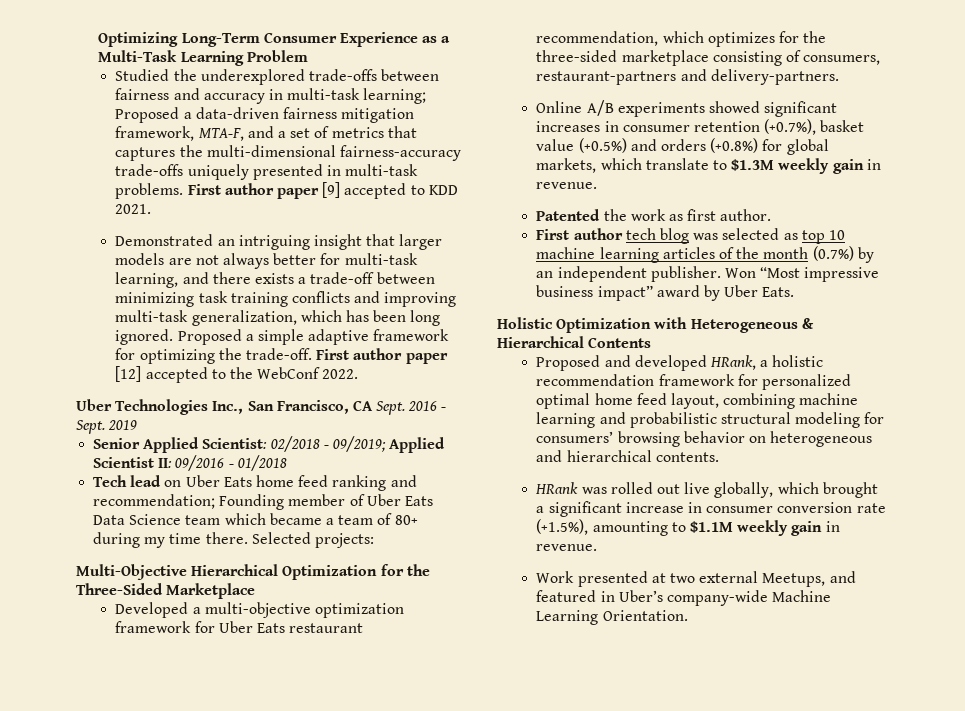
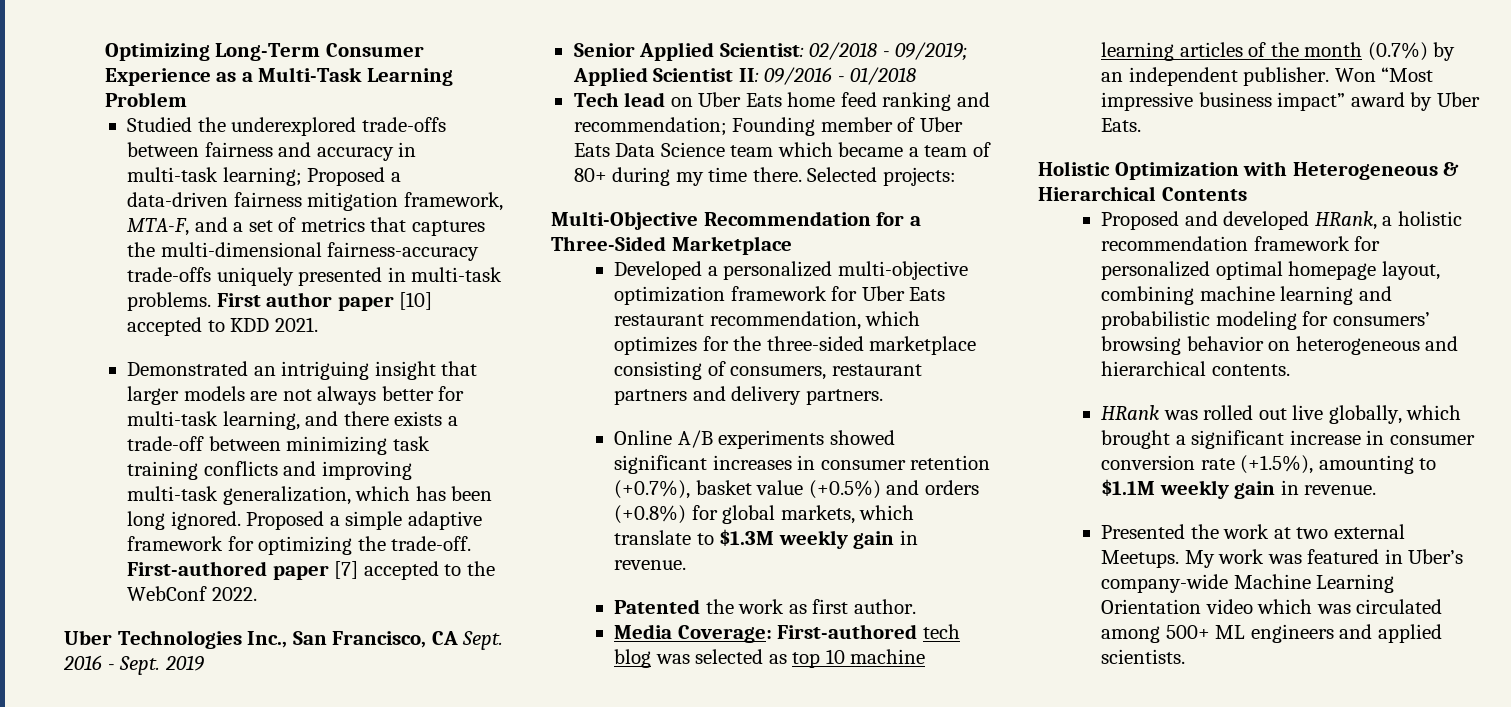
- First author paper [9] accepted to KDD 2021.
+ First author paper [10] accepted to KDD 2021.
- First author paper [12] accepted to the WebConf 2022.
+ First-authored paper [7] accepted to the WebConf 2022.
- Multi-Objective Hierarchical Optimization for the Three-Sided Marketplace
+ Multi-Objective Recommendation for a Three-Sided Marketplace
- Developed a multi-objective optimization framework for Uber Eats restaurant recommendation, which optimizes for the three-sided marketplace consisting of consumers, restaurant-partners and delivery-partners.
+ Developed a personalized multi-objective optimization framework for Uber Eats restaurant recommendation, which optimizes for the three-sided marketplace consisting of consumers, restaurant partners and delivery partners.
- First author tech blog was selected as top 10 machine learning articles of the month (0.7%) by an independent publisher.
+ Media Coverage: First-authored tech blog was selected as top 10 machine learning articles of the month (0.7%) by an independent publisher.
- Proposed and developed HRank, a holistic recommendation framework for personalized optimal home feed layout, combining machine learning and probabilistic structural modeling for consumers’ browsing behavior on heterogeneous and hierarchical contents.
+ Proposed and developed HRank, a holistic recommendation framework for personalized optimal homepage layout, combining machine learning and probabilistic modeling for consumers’ browsing behavior on heterogeneous and hierarchical contents.
- Work presented at two external Meetups, and featured in Uber’s company-wide Machine Learning Orientation.
+ Presented the work at two external Meetups. My work was featured in Uber’s company-wide Machine Learning Orientation video which was circulated among 500+ ML engineers and applied scientists.

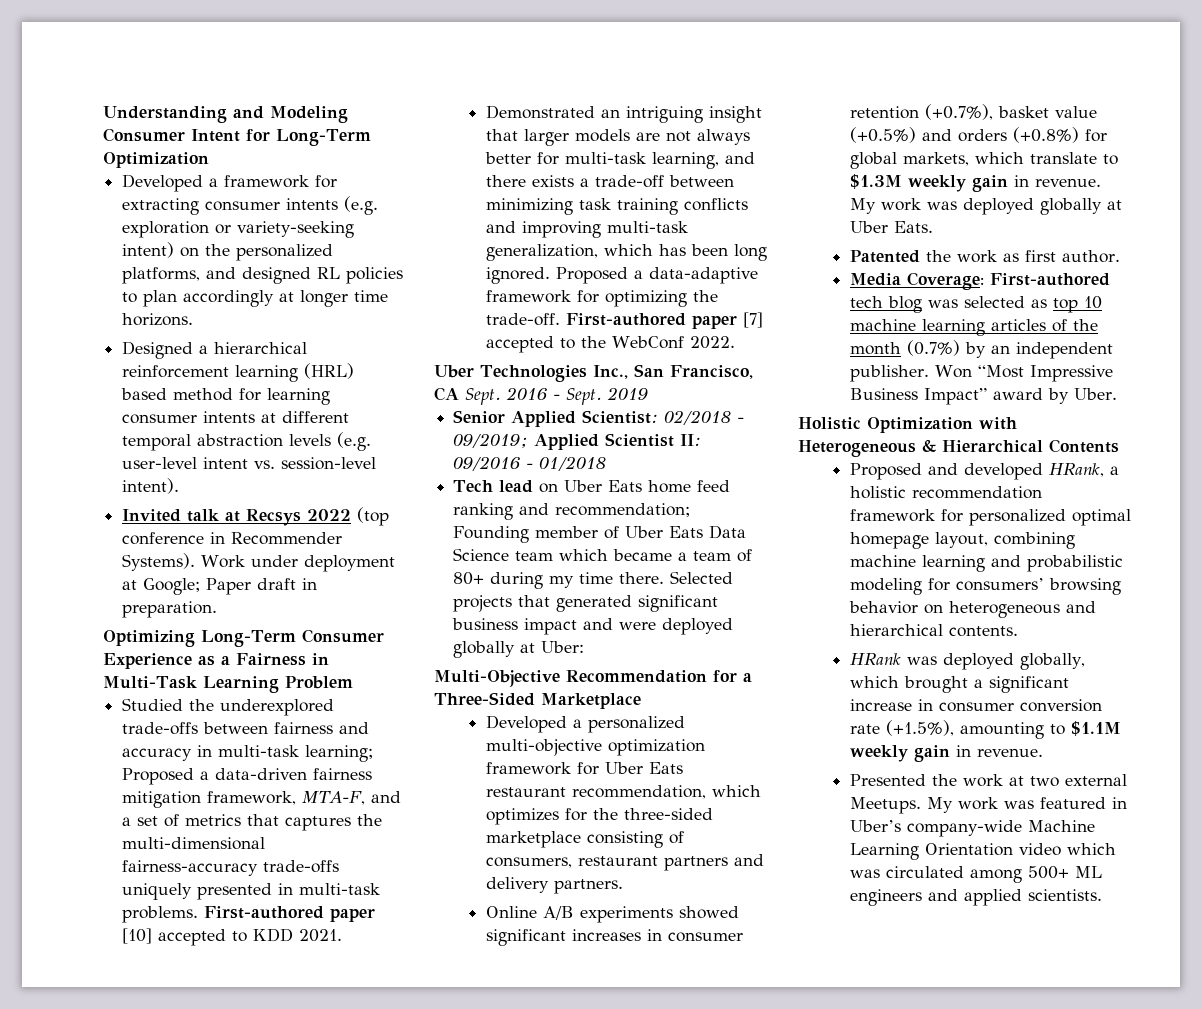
+ Understanding and Modeling Consumer Intent for Long-Term Optimization
+ Developed a framework for extracting consumer intents (e.g. exploration or variety-seeking intent) on the personalized platforms, and designed RL policies to plan accordingly at longer time horizons.
+ Designed a hierarchical reinforcement learning (HRL) based method for learning consumer intents at different temporal abstraction levels (e.g. user-level intent vs. session-level intent).
+ Invited talk at Recsys 2022 (top conference in Recommender Systems). Work under deployment at Google; Paper draft in preparation.
- Optimizing Long-Term Consumer Experience as a Multi-Task Learning Problem
+ Optimizing Long-Term Consumer Experience as a Fairness in Multi-Task Learning Problem
- First author paper [10] accepted to KDD 2021.
+ First-authored paper [10] accepted to KDD 2021.
- Proposed a simple adaptive framework for optimizing the trade-off.
+ Proposed a data-adaptive framework for optimizing the trade-off.
- Selected projects:
+ Selected projects that generated significant business impact and were deployed globally at Uber:
+ My work was deployed globally at Uber Eats.
- Won “Most impressive business impact” award by Uber Eats.
+ Won “Most Impressive Business Impact” award by Uber.
- HRank was rolled out live globally, which brought a significant increase in consumer conversion rate (+1.5%), amounting to $1.1M weekly gain in revenue.
+ HRank was deployed globally, which brought a significant increase in consumer conversion rate (+1.5%), amounting to $1.1M weekly gain in revenue.

